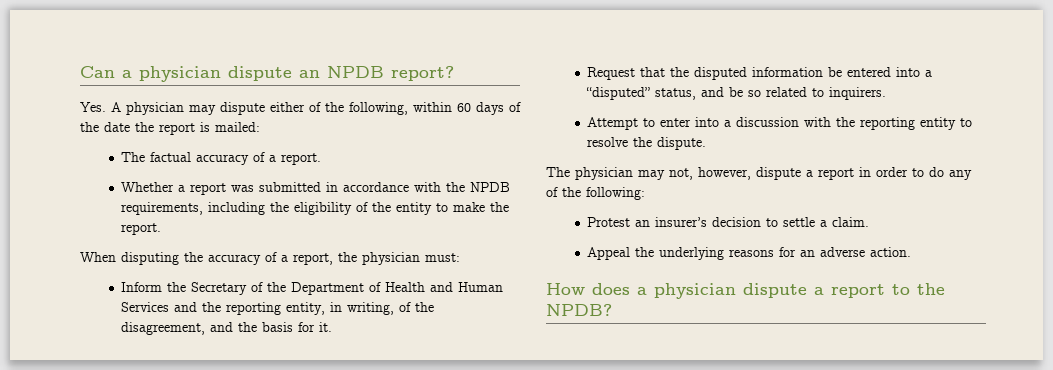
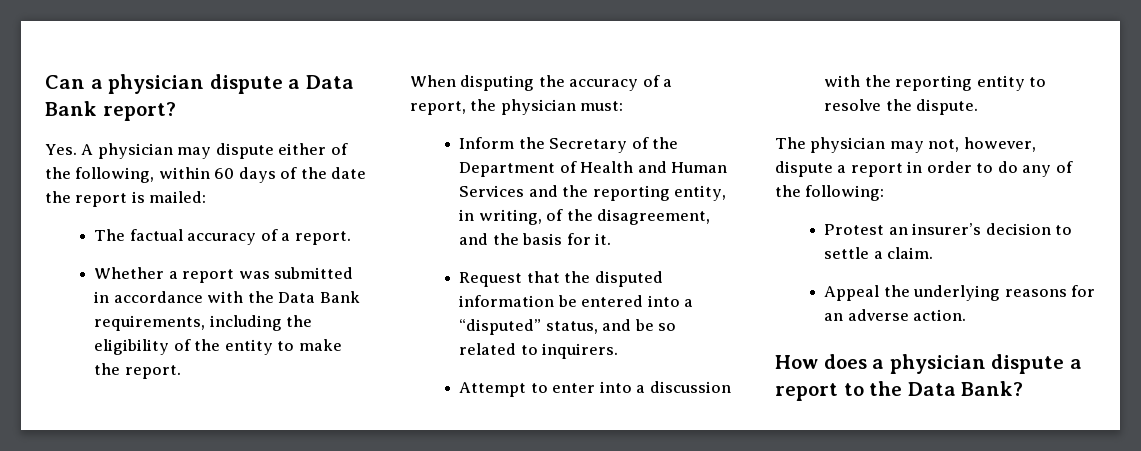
- Can a physician dispute an NPDB report?
+ Can a physician dispute a Data Bank report?
- Whether a report was submitted in accordance with the NPDB requirements, including the eligibility of the entity to make the report.
+ Whether a report was submitted in accordance with the Data Bank requirements, including the eligibility of the entity to make the report.
- How does a physician dispute a report to the NPDB?
+ How does a physician dispute a report to the Data Bank?

